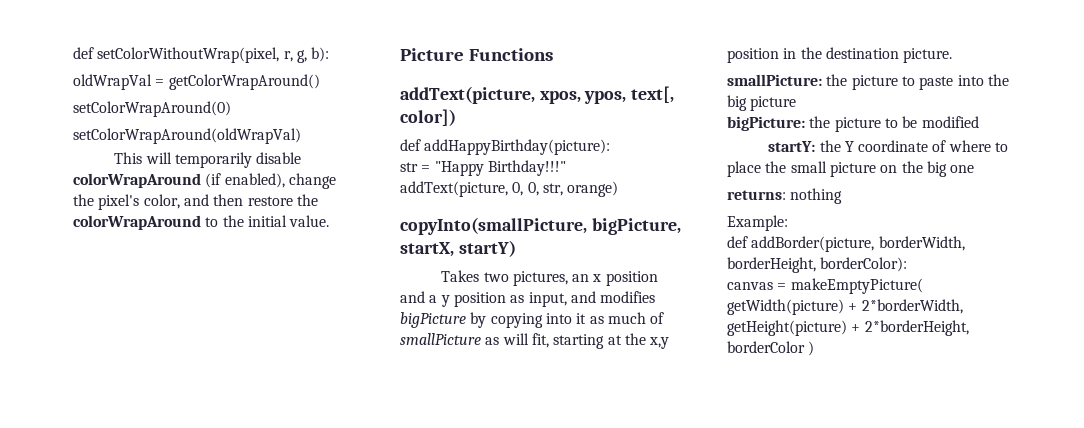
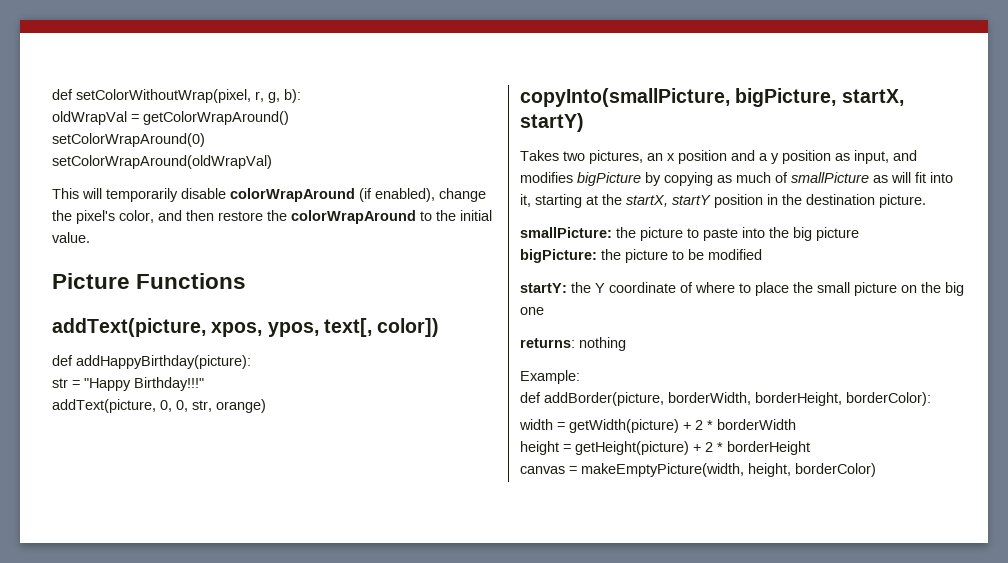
- Takes two pictures, an x position and a y position as input, and modifies bigPicture by copying into it as much of smallPicture as will fit, starting at the x,y position in the destination picture.
+ Takes two pictures, an x position and a y position as input, and modifies bigPicture by copying as much of smallPicture as will fit into it, starting at the startX, startY position in the destination picture.
- canvas = makeEmptyPicture( getWidth(picture) + 2*borderWidth, getHeight(picture) + 2*borderHeight, borderColor )
+ width = getWidth(picture) + 2 * borderWidth
+ height = getHeight(picture) + 2 * borderHeight
+ canvas = makeEmptyPicture(width, height, borderColor)

